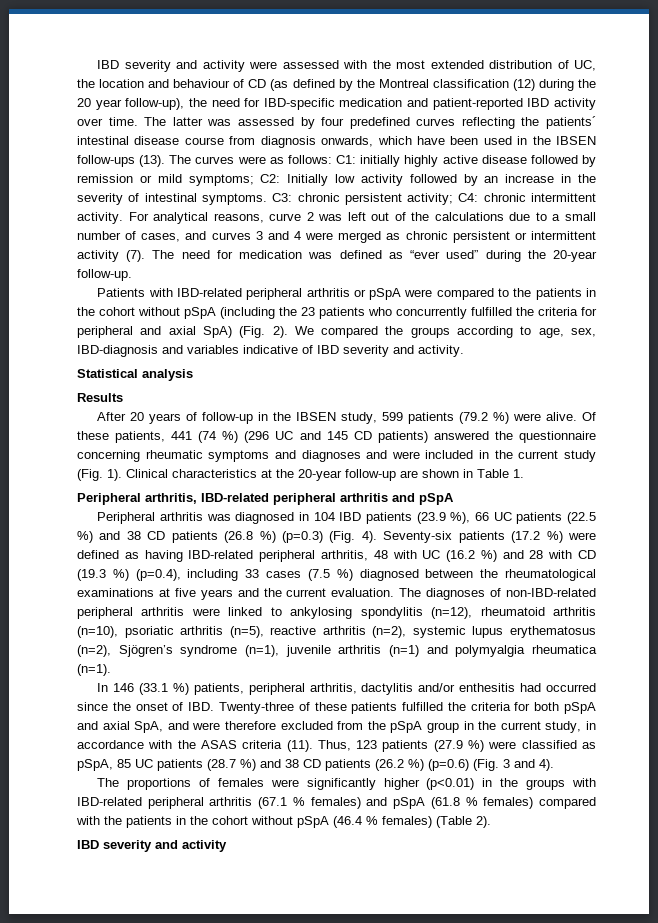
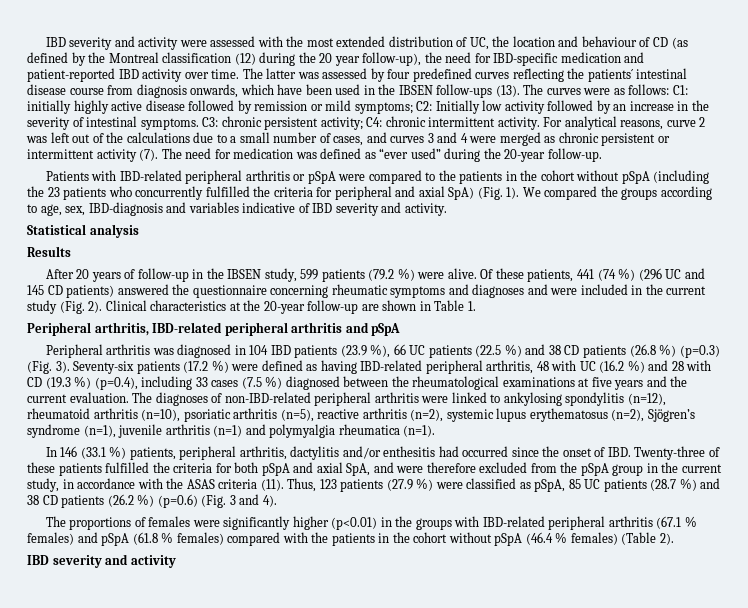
- Patients with IBD-related peripheral arthritis or pSpA were compared to the patients in the cohort without pSpA (including the 23 patients who concurrently fulfilled the criteria for peripheral and axial SpA) (Fig. 2).
+ Patients with IBD-related peripheral arthritis or pSpA were compared to the patients in the cohort without pSpA (including the 23 patients who concurrently fulfilled the criteria for peripheral and axial SpA) (Fig. 1).
- Of these patients, 441 (74 %) (296 UC and 145 CD patients) answered the questionnaire concerning rheumatic symptoms and diagnoses and were included in the current study (Fig. 1).
+ Of these patients, 441 (74 %) (296 UC and 145 CD patients) answered the questionnaire concerning rheumatic symptoms and diagnoses and were included in the current study (Fig. 2).
- Peripheral arthritis was diagnosed in 104 IBD patients (23.9 %), 66 UC patients (22.5 %) and 38 CD patients (26.8 %) (p=0.3) (Fig. 4).
+ Peripheral arthritis was diagnosed in 104 IBD patients (23.9 %), 66 UC patients (22.5 %) and 38 CD patients (26.8 %) (p=0.3) (Fig. 3).

